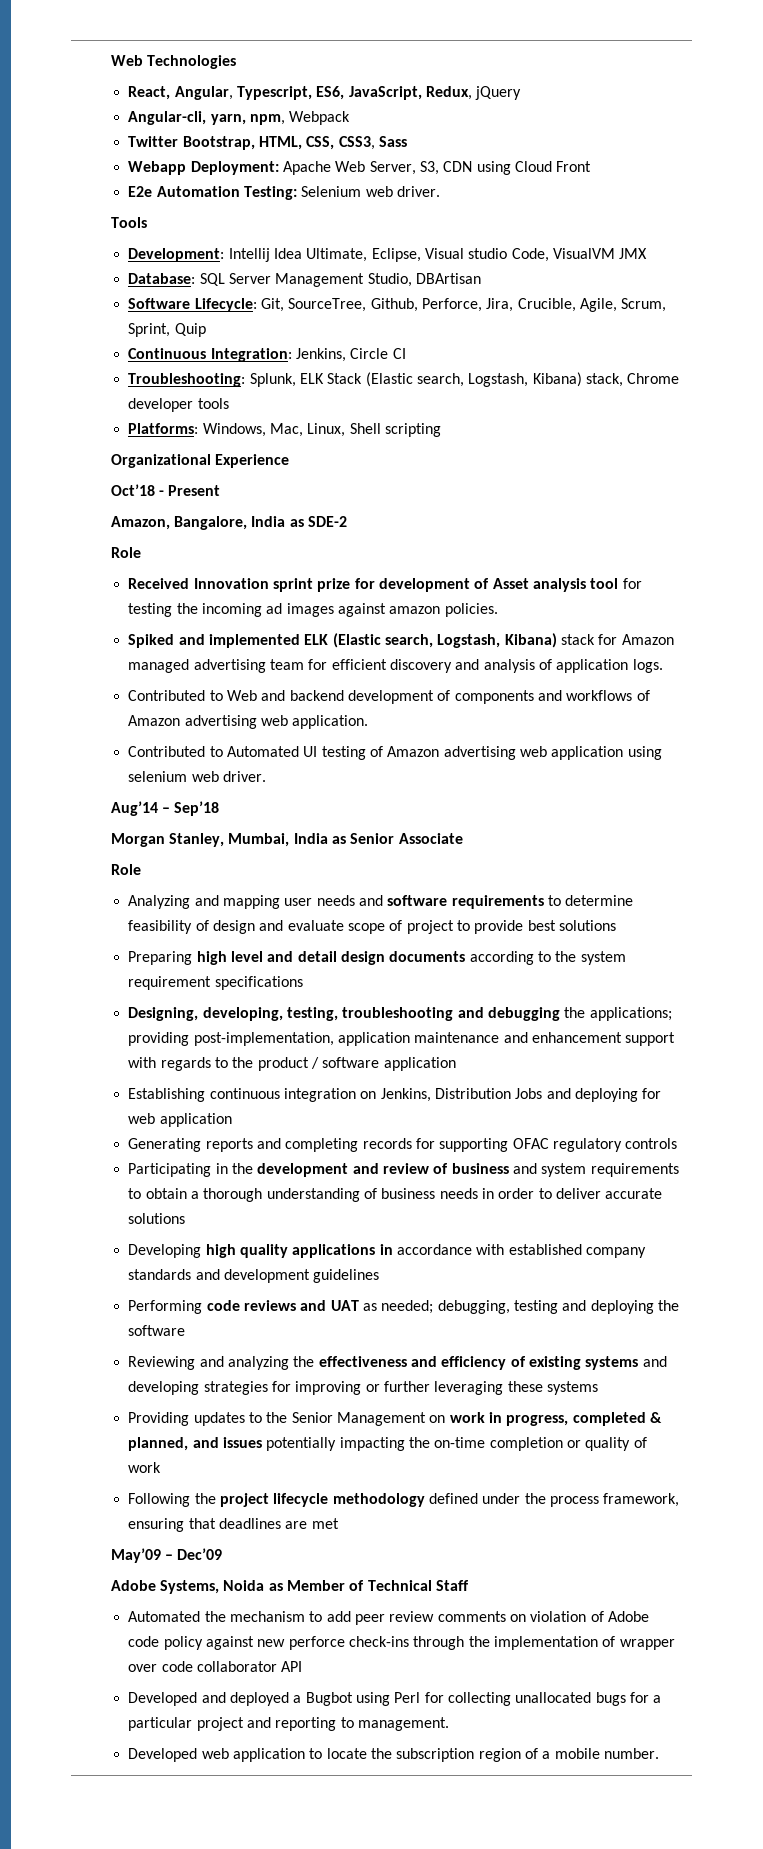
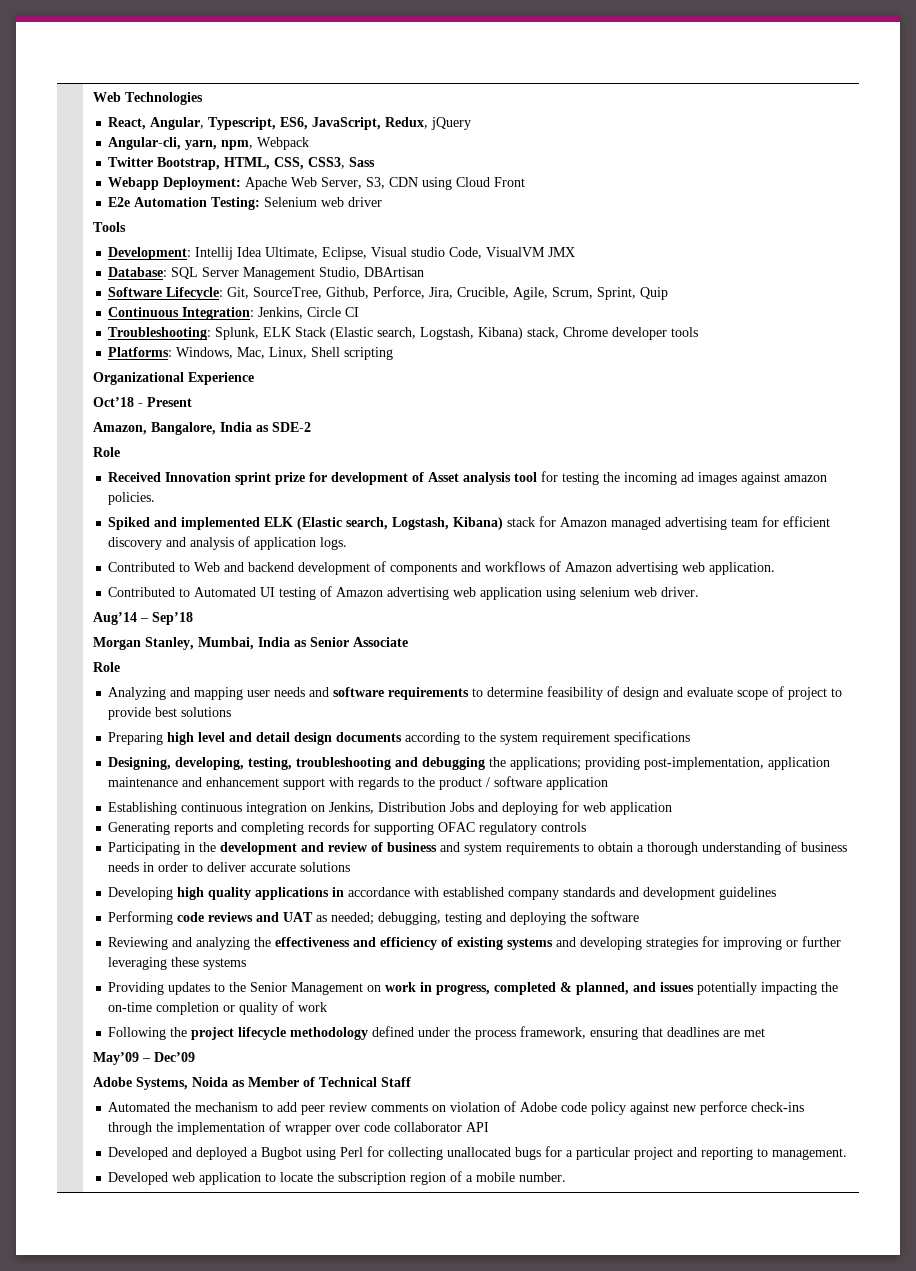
- E2e Automation Testing: Selenium web driver.
+ E2e Automation Testing: Selenium web driver

